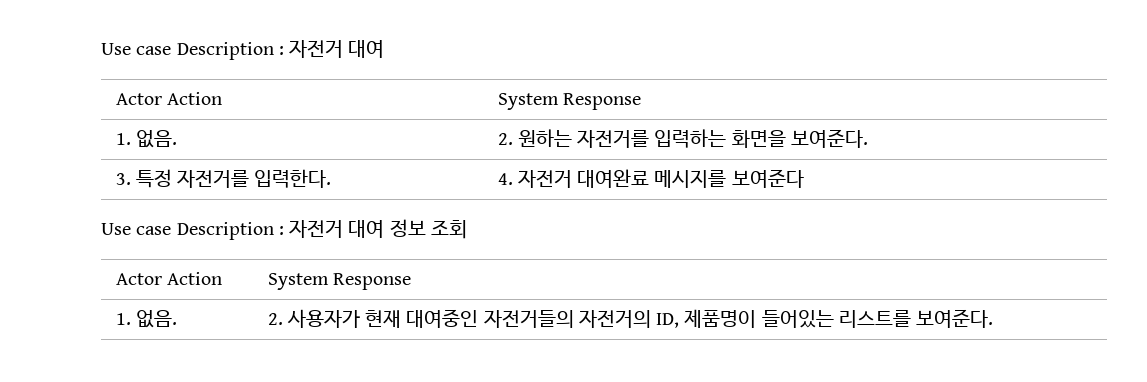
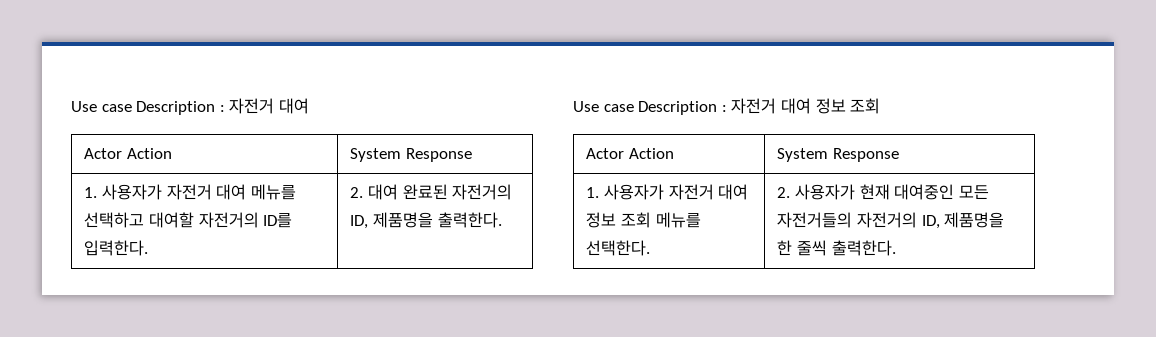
- 1. 없음. | 2. 원하는 자전거를 입력하는 화면을 보여준다.
- 3. 특정 자전거를 입력한다. | 4. 자전거 대여완료 메시지를 보여준다
+ 1. 사용자가 자전거 대여 메뉴를 선택하고 대여할 자전거의 ID를 입력한다. | 2. 대여 완료된 자전거의 ID, 제품명을 출력한다.
- 1. 없음. | 2. 사용자가 현재 대여중인 자전거들의 자전거의 ID, 제품명이 들어있는 리스트를 보여준다.
+ 1. 사용자가 자전거 대여 정보 조회 메뉴를 선택한다. | 2. 사용자가 현재 대여중인 모든 자전거들의 자전거의 ID, 제품명을 한 줄씩 출력한다.

